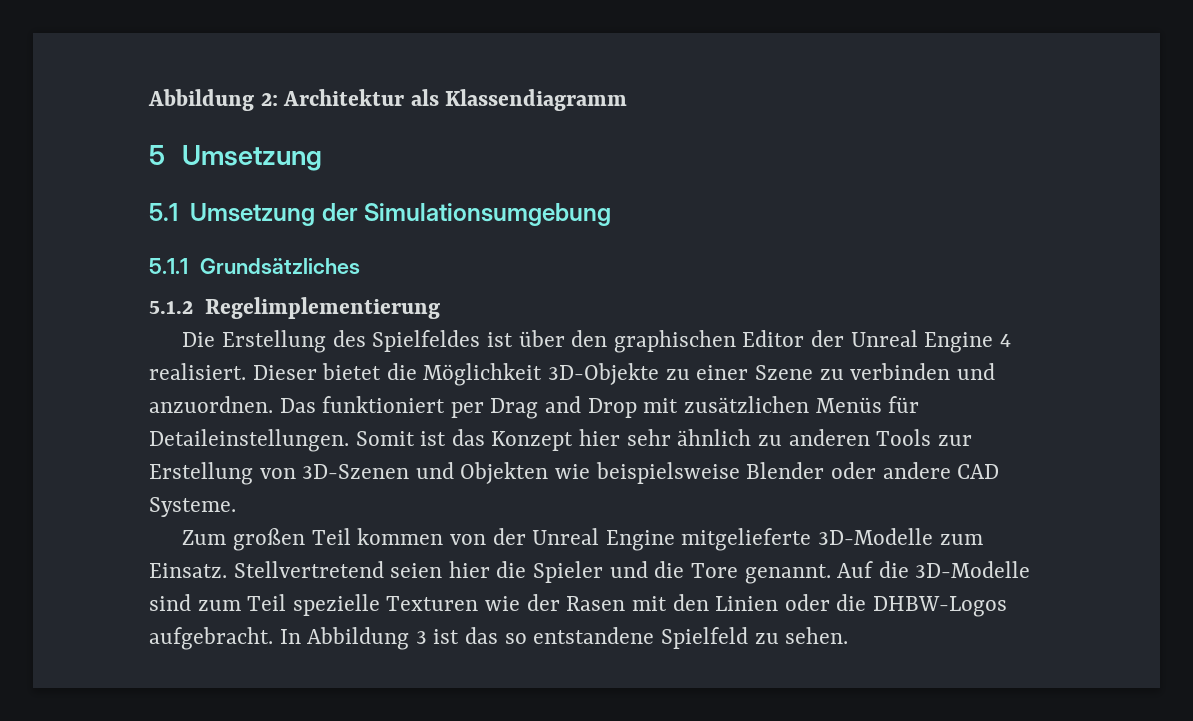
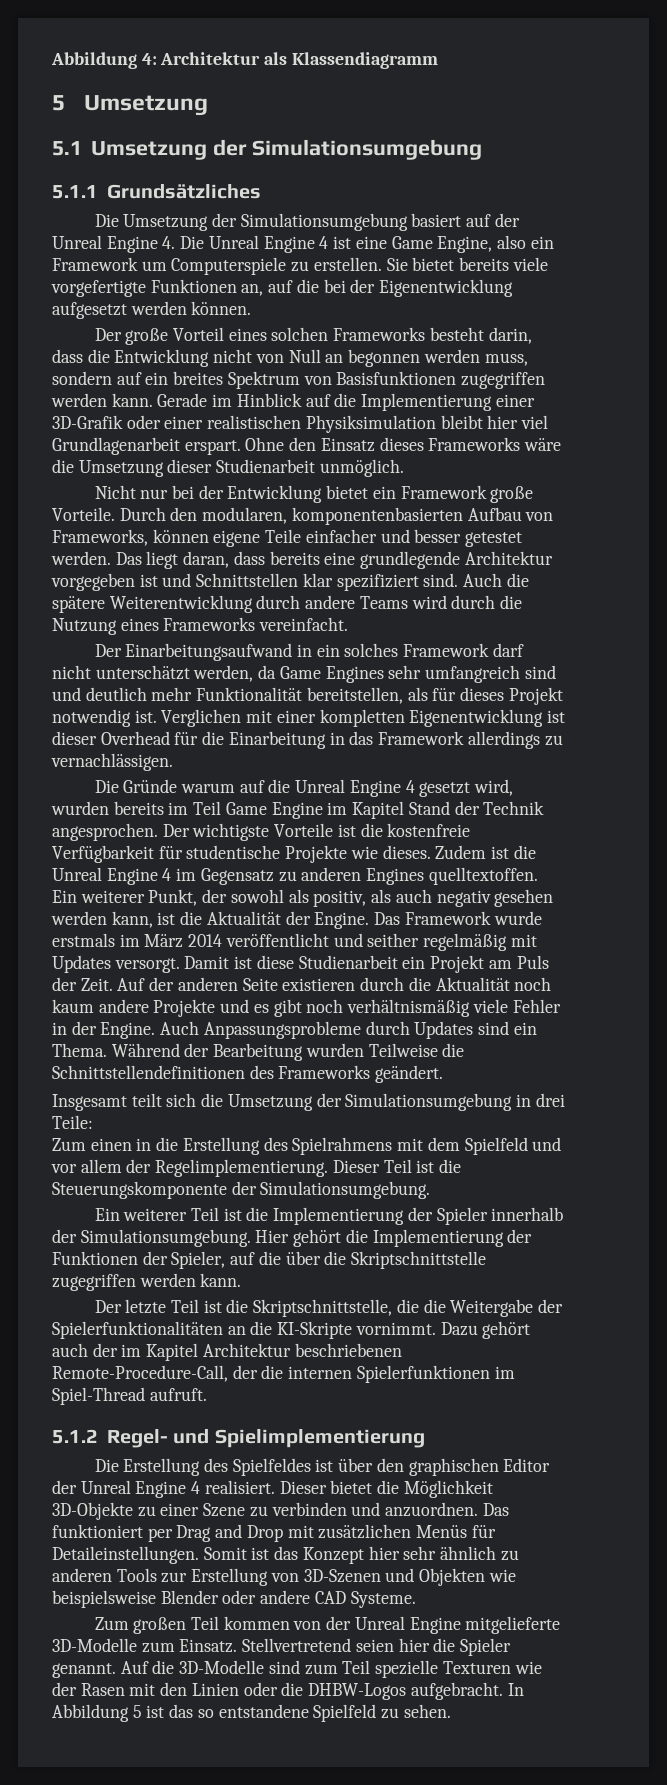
- Abbildung 2: Architektur als Klassendiagramm
+ Abbildung 4: Architektur als Klassendiagramm
- 5.1.2 Regelimplementierung
+ Die Umsetzung der Simulationsumgebung basiert auf der Unreal Engine 4. Die Unreal Engine 4 ist eine Game Engine, also ein Framework um Computerspiele zu erstellen. Sie bietet bereits viele vorgefertigte Funktionen an, auf die bei der Eigenentwicklung aufgesetzt werden können.
+ Der große Vorteil eines solchen Frameworks besteht darin, dass die Entwicklung nicht von Null an begonnen werden muss, sondern auf ein breites Spektrum von Basisfunktionen zugegriffen werden kann. Gerade im Hinblick auf die Implementierung einer 3D-Grafik oder einer realistischen Physiksimulation bleibt hier viel Grundlagenarbeit erspart. Ohne den Einsatz dieses Frameworks wäre die Umsetzung dieser Studienarbeit unmöglich.
+ Nicht nur bei der Entwicklung bietet ein Framework große Vorteile. Durch den modularen, komponentenbasierten Aufbau von Frameworks, können eigene Teile einfacher und besser getestet werden. Das liegt daran, dass bereits eine grundlegende Architektur vorgegeben ist und Schnittstellen klar spezifiziert sind. Auch die spätere Weiterentwicklung durch andere Teams wird durch die Nutzung eines Frameworks vereinfacht.
+ Der Einarbeitungsaufwand in ein solches Framework darf nicht unterschätzt werden, da Game Engines sehr umfangreich sind und deutlich mehr Funktionalität bereitstellen, als für dieses Projekt notwendig ist. Verglichen mit einer kompletten Eigenentwicklung ist dieser Overhead für die Einarbeitung in das Framework allerdings zu vernachlässigen.
+ Die Gründe warum auf die Unreal Engine 4 gesetzt wird, wurden bereits im Teil Game Engine im Kapitel Stand der Technik angesprochen. Der wichtigste Vorteile ist die kostenfreie Verfügbarkeit für studentische Projekte wie dieses. Zudem ist die Unreal Engine 4 im Gegensatz zu anderen Engines quelltextoffen. Ein weiterer Punkt, der sowohl als positiv, als auch negativ gesehen werden kann, ist die Aktualität der Engine. Das Framework wurde erstmals im März 2014 veröffentlicht und seither regelmäßig mit Updates versorgt. Damit ist diese Studienarbeit ein Projekt am Puls der Zeit. Auf der anderen Seite existieren durch die Aktualität noch kaum andere Projekte und es gibt noch verhältnismäßig viele Fehler in der Engine. Auch Anpassungsprobleme durch Updates sind ein Thema. Während der Bearbeitung wurden Teilweise die Schnittstellendefinitionen des Frameworks geändert.
+ Insgesamt teilt sich die Umsetzung der Simulationsumgebung in drei Teile:
+ Zum einen in die Erstellung des Spielrahmens mit dem Spielfeld und vor allem der Regelimplementierung. Dieser Teil ist die Steuerungskomponente der Simulationsumgebung.
+ Ein weiterer Teil ist die Implementierung der Spieler innerhalb der Simulationsumgebung. Hier gehört die Implementierung der Funktionen der Spieler, auf die über die Skriptschnittstelle zugegriffen werden kann.
+ Der letzte Teil ist die Skriptschnittstelle, die die Weitergabe der Spielerfunktionalitäten an die KI-Skripte vornimmt. Dazu gehört auch der im Kapitel Architektur beschriebenen Remote-Procedure-Call, der die internen Spielerfunktionen im Spiel-Thread aufruft.
+ 5.1.2 Regel- und Spielimplementierung
- Stellvertretend seien hier die Spieler und die Tore genannt.
+ Stellvertretend seien hier die Spieler genannt.
- In Abbildung 3 ist das so entstandene Spielfeld zu sehen.
+ In Abbildung 5 ist das so entstandene Spielfeld zu sehen.

